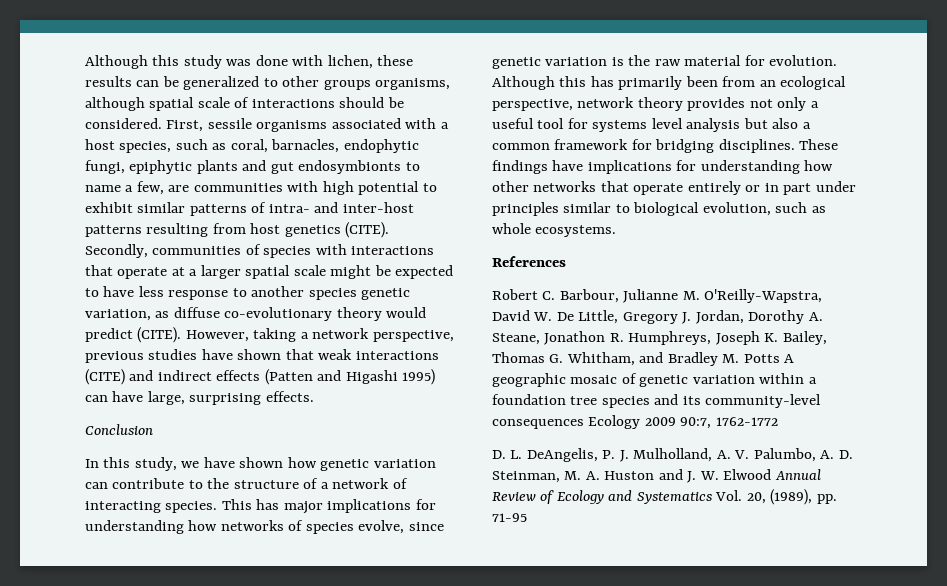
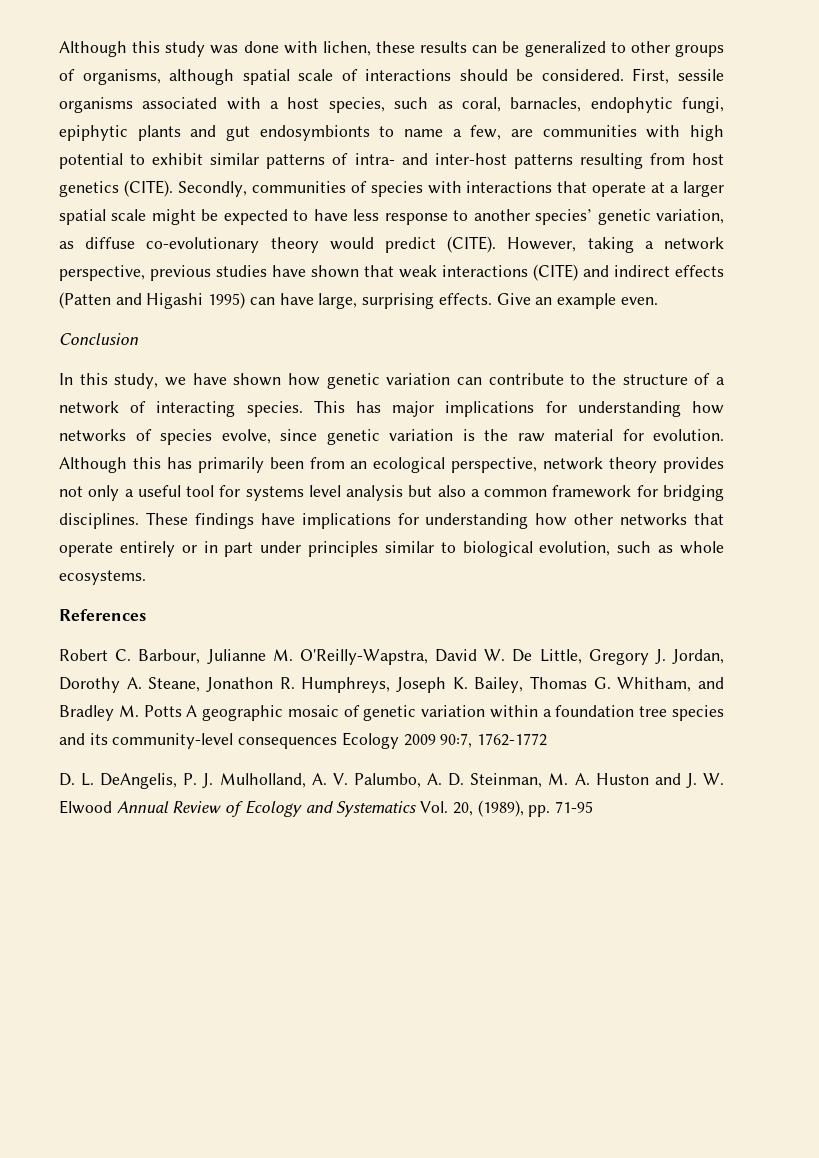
- Although this study was done with lichen, these results can be generalized to other groups organisms, although spatial scale of interactions should be considered.
+ Although this study was done with lichen, these results can be generalized to other groups of organisms, although spatial scale of interactions should be considered.
- Secondly, communities of species with interactions that operate at a larger spatial scale might be expected to have less response to another species genetic variation, as diffuse co-evolutionary theory would predict (CITE).
+ Secondly, communities of species with interactions that operate at a larger spatial scale might be expected to have less response to another species’ genetic variation, as diffuse co-evolutionary theory would predict (CITE).
+ Give an example even.

